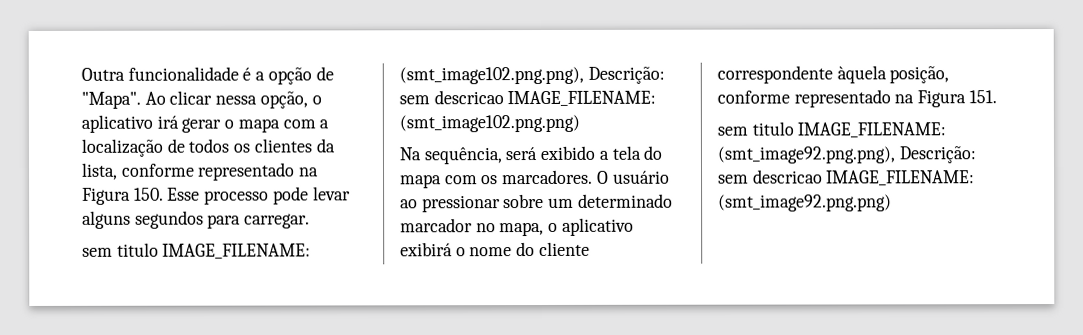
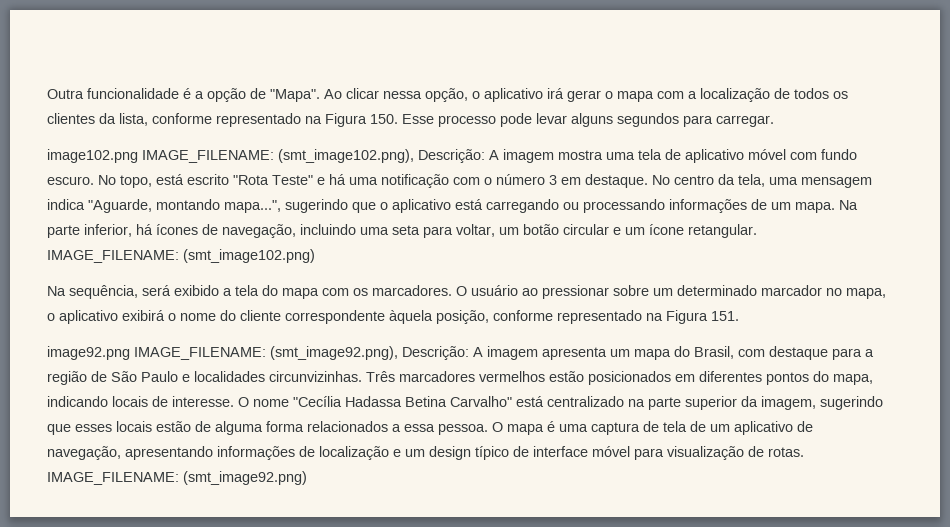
- sem titulo IMAGE_FILENAME: (smt_image102.png.png), Descrição: sem descricao IMAGE_FILENAME: (smt_image102.png.png)
+ image102.png IMAGE_FILENAME: (smt_image102.png), Descrição: A imagem mostra uma tela de aplicativo móvel com fundo escuro. No topo, está escrito "Rota Teste" e há uma notificação com o número 3 em destaque. No centro da tela, uma mensagem indica "Aguarde, montando mapa...", sugerindo que o aplicativo está carregando ou processando informações de um mapa. Na parte inferior, há ícones de navegação, incluindo uma seta para voltar, um botão circular e um ícone retangular. IMAGE_FILENAME: (smt_image102.png)
- sem titulo IMAGE_FILENAME: (smt_image92.png.png), Descrição: sem descricao IMAGE_FILENAME: (smt_image92.png.png)
+ image92.png IMAGE_FILENAME: (smt_image92.png), Descrição: A imagem apresenta um mapa do Brasil, com destaque para a região de São Paulo e localidades circunvizinhas. Três marcadores vermelhos estão posicionados em diferentes pontos do mapa, indicando locais de interesse. O nome "Cecília Hadassa Betina Carvalho" está centralizado na parte superior da imagem, sugerindo que esses locais estão de alguma forma relacionados a essa pessoa. O mapa é uma captura de tela de um aplicativo de navegação, apresentando informações de localização e um design típico de interface móvel para visualização de rotas. IMAGE_FILENAME: (smt_image92.png)

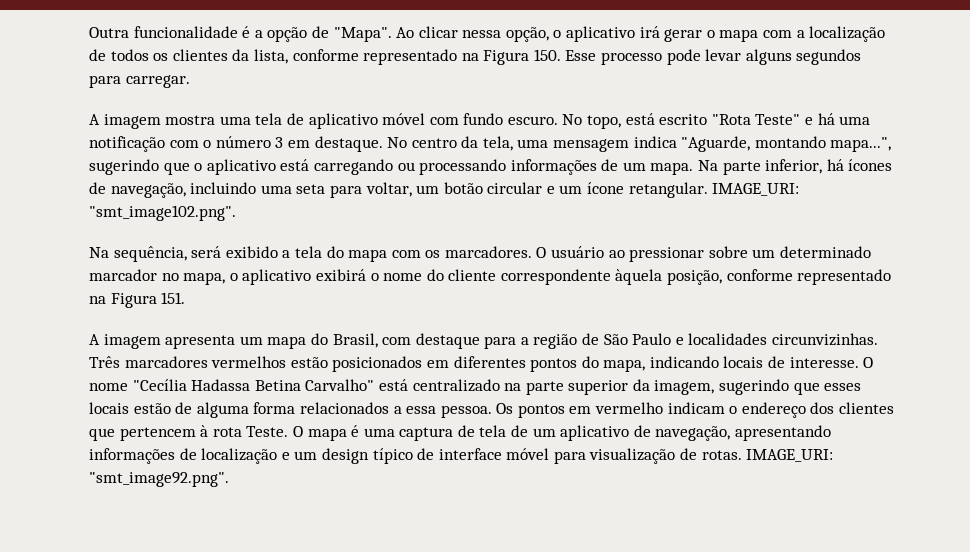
- image102.png IMAGE_FILENAME: (smt_image102.png), Descrição: A imagem mostra uma tela de aplicativo móvel com fundo escuro.
+ A imagem mostra uma tela de aplicativo móvel com fundo escuro.
- IMAGE_FILENAME: (smt_image102.png)
+ IMAGE_URI: "smt_image102.png".
- image92.png IMAGE_FILENAME: (smt_image92.png), Descrição: A imagem apresenta um mapa do Brasil, com destaque para a região de São Paulo e localidades circunvizinhas.
+ A imagem apresenta um mapa do Brasil, com destaque para a região de São Paulo e localidades circunvizinhas.
+ Os pontos em vermelho indicam o endereço dos clientes que pertencem à rota Teste.
- IMAGE_FILENAME: (smt_image92.png)
+ IMAGE_URI: "smt_image92.png".

